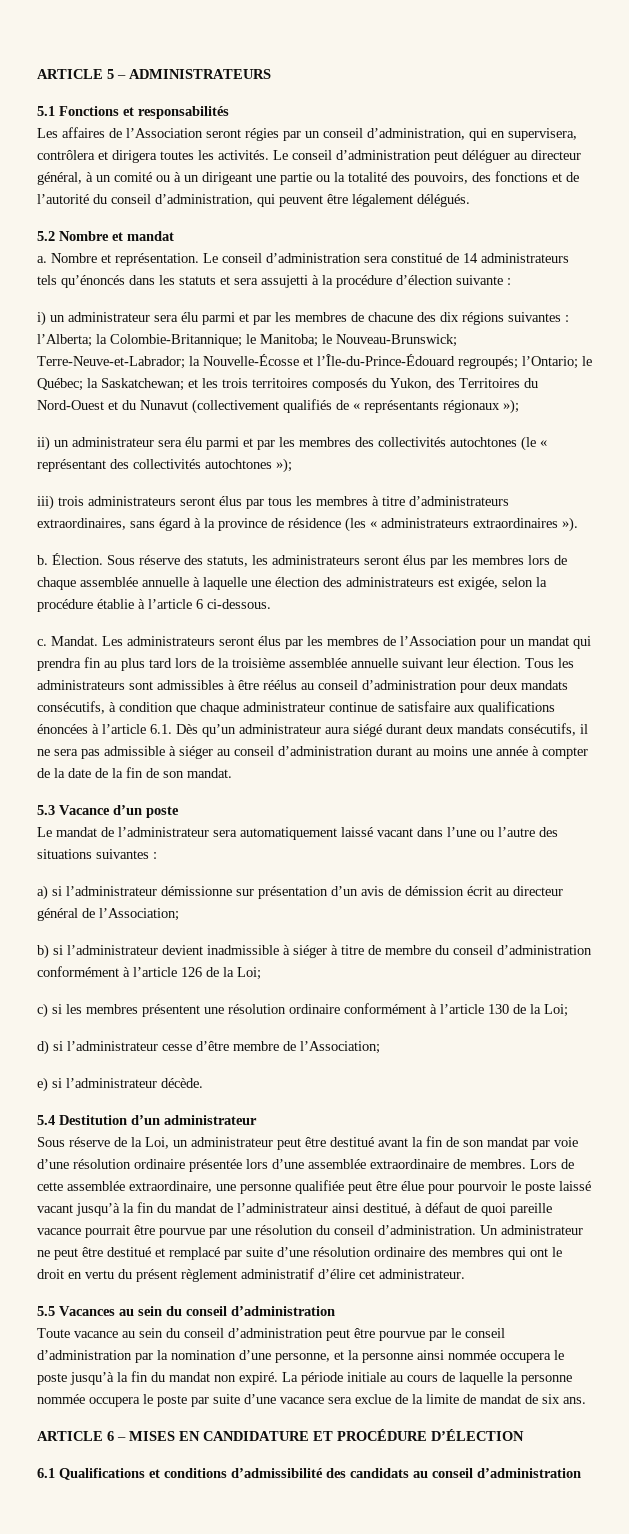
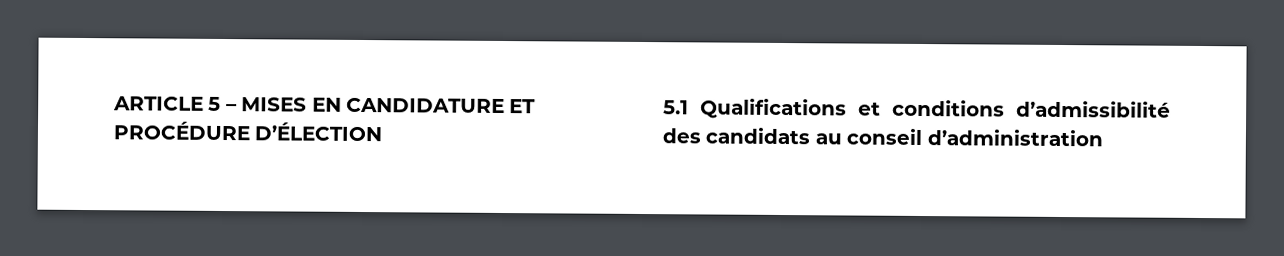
- ARTICLE 5 – ADMINISTRATEURS
- 5.1 Fonctions et responsabilités
- Les affaires de l’Association seront régies par un conseil d’administration, qui en supervisera, contrôlera et dirigera toutes les activités. Le conseil d’administration peut déléguer au directeur général, à un comité ou à un dirigeant une partie ou la totalité des pouvoirs, des fonctions et de l’autorité du conseil d’administration, qui peuvent être légalement délégués.
- 5.2 Nombre et mandat
- a. Nombre et représentation. Le conseil d’administration sera constitué de 14 administrateurs tels qu’énoncés dans les statuts et sera assujetti à la procédure d’élection suivante :
- i) un administrateur sera élu parmi et par les membres de chacune des dix régions suivantes : l’Alberta; la Colombie-Britannique; le Manitoba; le Nouveau-Brunswick; Terre-Neuve-et-Labrador; la Nouvelle-Écosse et l’Île-du-Prince-Édouard regroupés; l’Ontario; le Québec; la Saskatchewan; et les trois territoires composés du Yukon, des Territoires du Nord-Ouest et du Nunavut (collectivement qualifiés de « représentants régionaux »);
- ii) un administrateur sera élu parmi et par les membres des collectivités autochtones (le « représentant des collectivités autochtones »);
- iii) trois administrateurs seront élus par tous les membres à titre d’administrateurs extraordinaires, sans égard à la province de résidence (les « administrateurs extraordinaires »).
- b. Élection. Sous réserve des statuts, les administrateurs seront élus par les membres lors de chaque assemblée annuelle à laquelle une élection des administrateurs est exigée, selon la procédure établie à l’article 6 ci-dessous.
- c. Mandat. Les administrateurs seront élus par les membres de l’Association pour un mandat qui prendra fin au plus tard lors de la troisième assemblée annuelle suivant leur élection. Tous les administrateurs sont admissibles à être réélus au conseil d’administration pour deux mandats consécutifs, à condition que chaque administrateur continue de satisfaire aux qualifications énoncées à l’article 6.1. Dès qu’un administrateur aura siégé durant deux mandats consécutifs, il ne sera pas admissible à siéger au conseil d’administration durant au moins une année à compter de la date de la fin de son mandat.
- 5.3 Vacance d’un poste
- Le mandat de l’administrateur sera automatiquement laissé vacant dans l’une ou l’autre des situations suivantes :
- a) si l’administrateur démissionne sur présentation d’un avis de démission écrit au directeur général de l’Association;
- b) si l’administrateur devient inadmissible à siéger à titre de membre du conseil d’administration conformément à l’article 126 de la Loi;
- c) si les membres présentent une résolution ordinaire conformément à l’article 130 de la Loi;
- d) si l’administrateur cesse d’être membre de l’Association;
- e) si l’administrateur décède.
- 5.4 Destitution d’un administrateur
- Sous réserve de la Loi, un administrateur peut être destitué avant la fin de son mandat par voie d’une résolution ordinaire présentée lors d’une assemblée extraordinaire de membres. Lors de cette assemblée extraordinaire, une personne qualifiée peut être élue pour pourvoir le poste laissé vacant jusqu’à la fin du mandat de l’administrateur ainsi destitué, à défaut de quoi pareille vacance pourrait être pourvue par une résolution du conseil d’administration. Un administrateur ne peut être destitué et remplacé par suite d’une résolution ordinaire des membres qui ont le droit en vertu du présent règlement administratif d’élire cet administrateur.
- 5.5 Vacances au sein du conseil d’administration
- Toute vacance au sein du conseil d’administration peut être pourvue par le conseil d’administration par la nomination d’une personne, et la personne ainsi nommée occupera le poste jusqu’à la fin du mandat non expiré. La période initiale au cours de laquelle la personne nommée occupera le poste par suite d’une vacance sera exclue de la limite de mandat de six ans.
- ARTICLE 6 – MISES EN CANDIDATURE ET PROCÉDURE D’ÉLECTION
+ ARTICLE 5 – MISES EN CANDIDATURE ET PROCÉDURE D’ÉLECTION
- 6.1 Qualifications et conditions d’admissibilité des candidats au conseil d’administration
+ 5.1 Qualifications et conditions d’admissibilité des candidats au conseil d’administration

